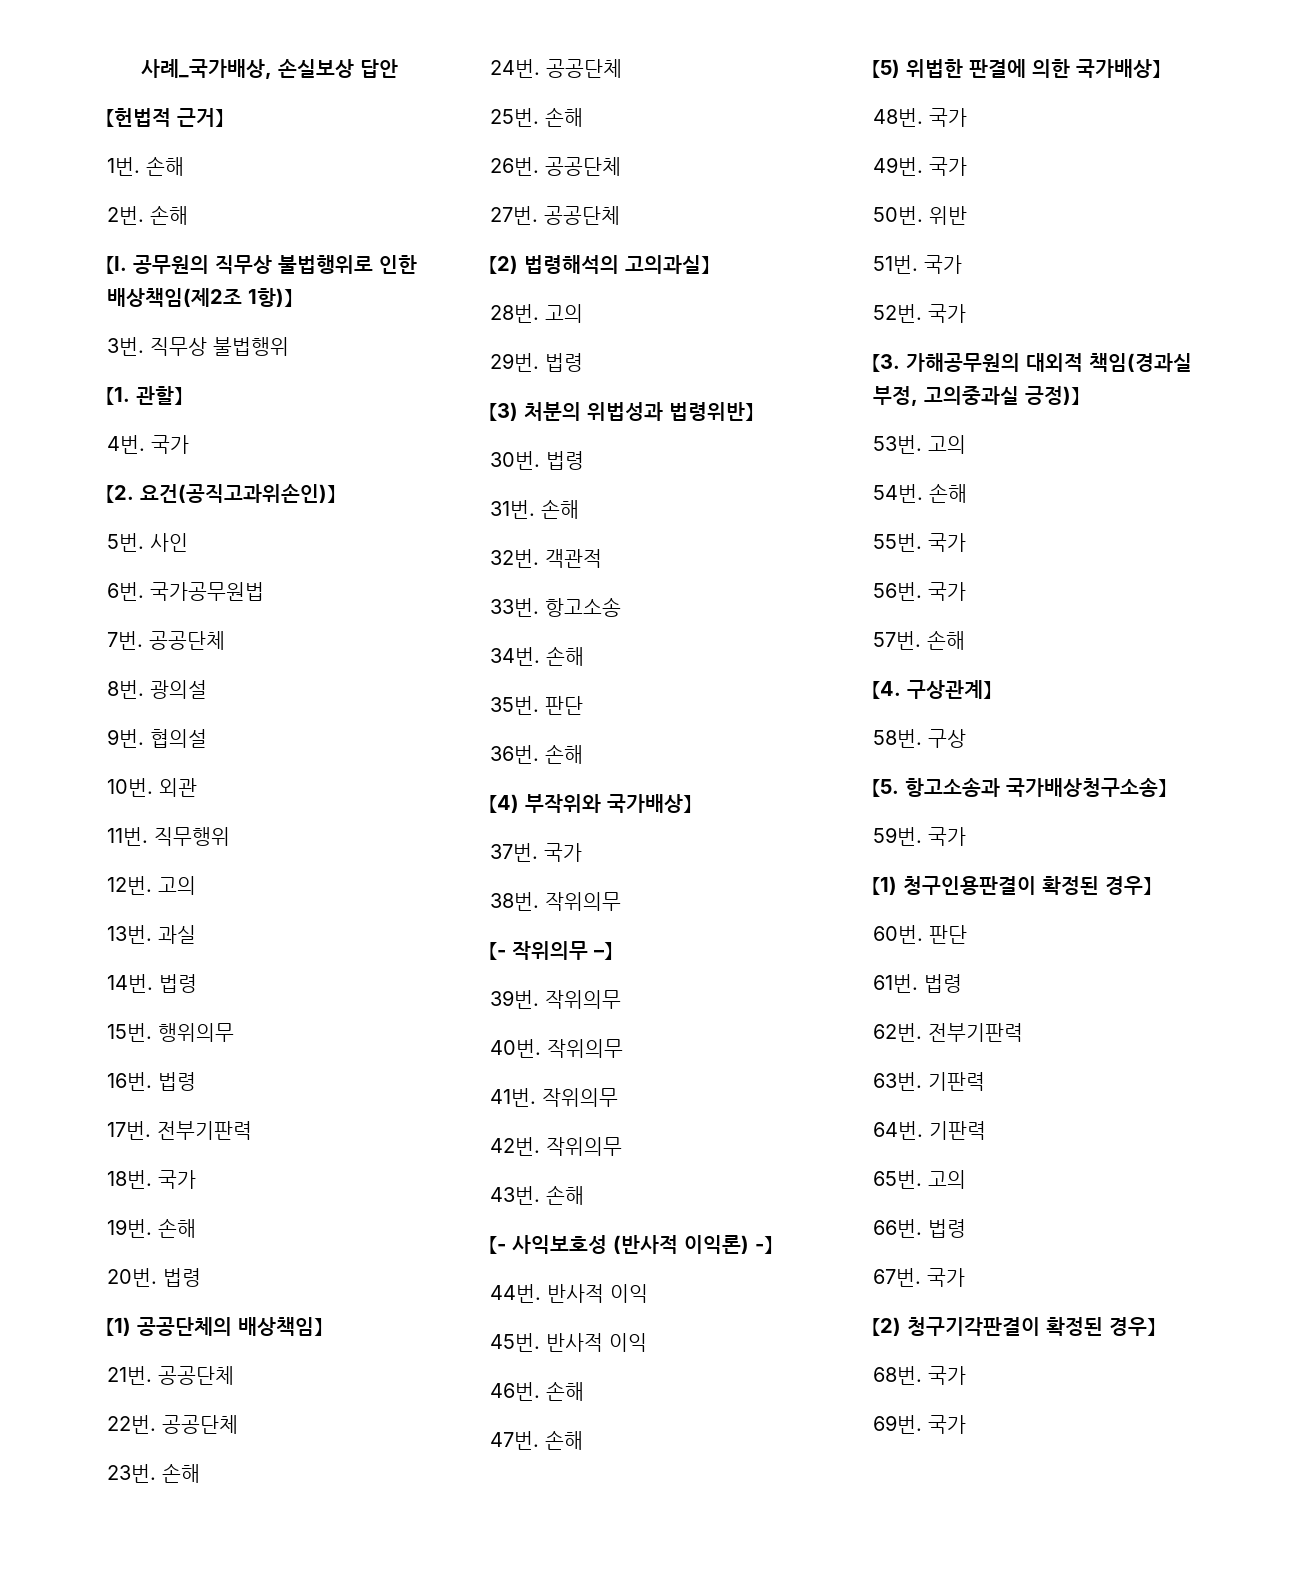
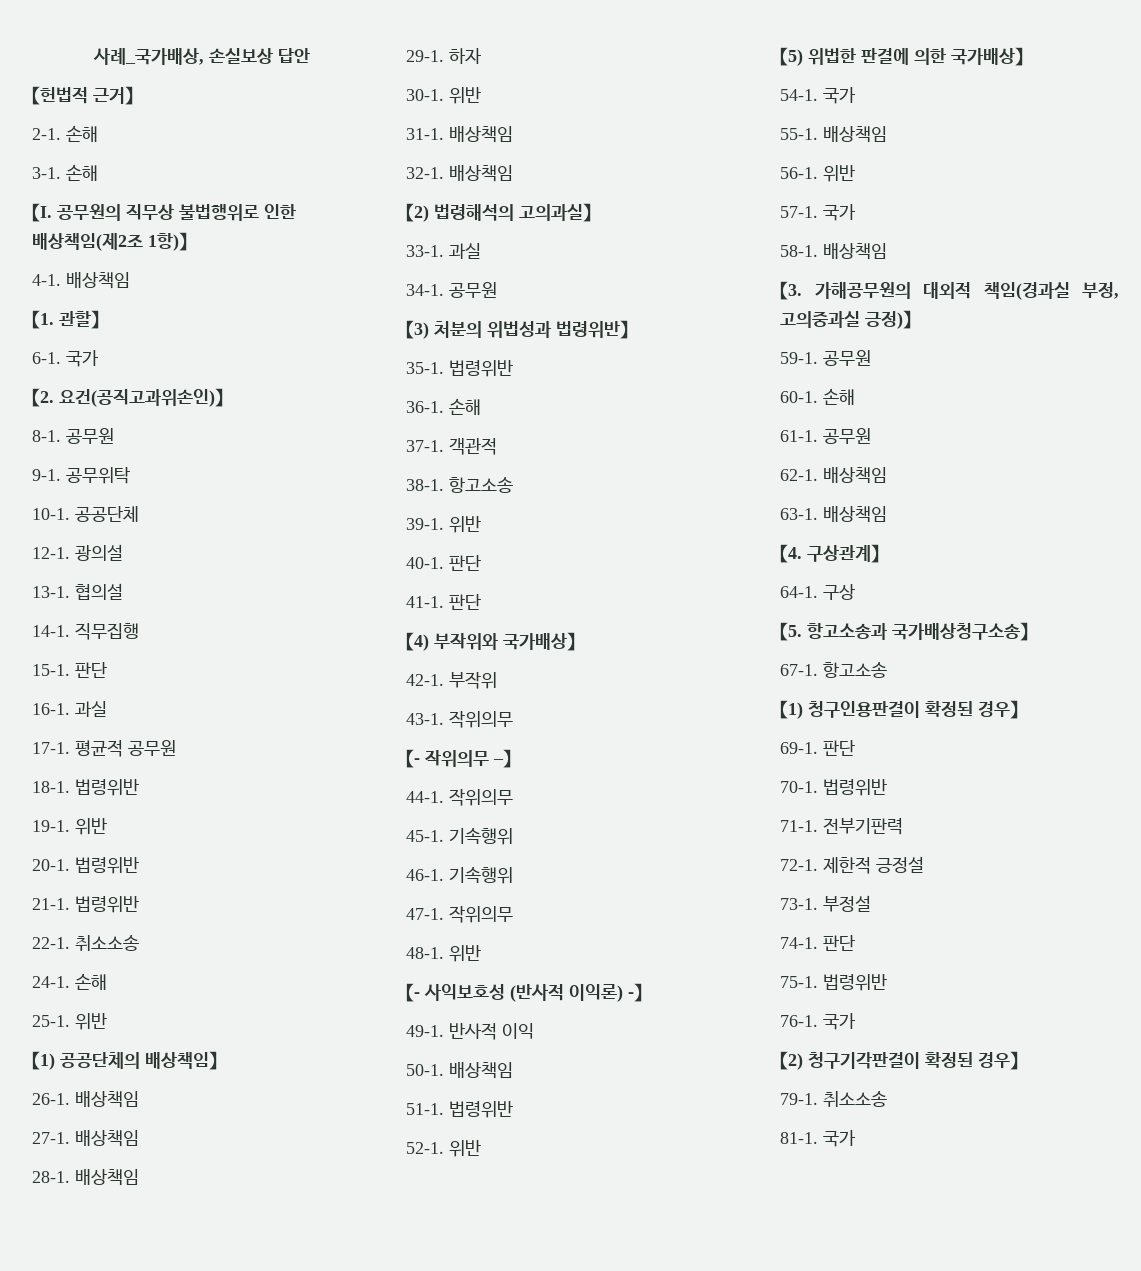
- 1번. 손해
- 2번.
+ 2-1. 손해
+ 3-1.
- 3번. 직무상 불법행위
+ 4-1. 배상책임
- 4번.
+ 6-1.
- 5번. 사인
- 6번. 국가공무원법
- 7번. 공공단체
- 8번.
+ 8-1. 공무원
+ 9-1. 공무위탁
+ 10-1. 공공단체
+ 12-1.
- 9번.
+ 13-1.
- 10번. 외관
- 11번. 직무행위
- 12번. 고의
- 13번. 과실
- 14번. 법령
- 15번. 행위의무
- 16번. 법령
- 17번. 전부기판력
- 18번. 국가
- 19번. 손해
- 20번. 법령
+ 14-1. 직무집행
+ 15-1. 판단
+ 16-1. 과실
+ 17-1. 평균적 공무원
+ 18-1. 법령위반
+ 19-1. 위반
+ 20-1. 법령위반
+ 21-1. 법령위반
+ 22-1. 취소소송
+ 24-1. 손해
+ 25-1. 위반
- 21번. 공공단체
- 22번. 공공단체
- 23번. 손해
- 24번. 공공단체
- 25번. 손해
- 26번. 공공단체
- 27번. 공공단체
+ 26-1. 배상책임
+ 27-1. 배상책임
+ 28-1. 배상책임
+ 29-1. 하자
+ 30-1. 위반
+ 31-1. 배상책임
+ 32-1. 배상책임
- 28번. 고의
- 29번. 법령
+ 33-1. 과실
+ 34-1. 공무원
- 30번. 법령
- 31번. 손해
- 32번.
+ 35-1. 법령위반
+ 36-1. 손해
+ 37-1.
- 33번. 항고소송
- 34번. 손해
- 35번. 판단
- 36번. 손해
+ 38-1. 항고소송
+ 39-1. 위반
+ 40-1. 판단
+ 41-1. 판단
- 37번. 국가
- 38번.
+ 42-1. 부작위
+ 43-1.
- 39번. 작위의무
- 40번. 작위의무
- 41번. 작위의무
- 42번. 작위의무
- 43번. 손해
+ 44-1. 작위의무
+ 45-1. 기속행위
+ 46-1. 기속행위
+ 47-1. 작위의무
+ 48-1. 위반
- 44번. 반사적 이익
- 45번. 반사적 이익
- 46번. 손해
- 47번. 손해
+ 49-1. 반사적 이익
+ 50-1. 배상책임
+ 51-1. 법령위반
+ 52-1. 위반
- 48번. 국가
- 49번. 국가
- 50번. 위반
- 51번. 국가
- 52번. 국가
+ 54-1. 국가
+ 55-1. 배상책임
+ 56-1. 위반
+ 57-1. 국가
+ 58-1. 배상책임
- 53번. 고의
- 54번. 손해
- 55번. 국가
- 56번. 국가
- 57번. 손해
+ 59-1. 공무원
+ 60-1. 손해
+ 61-1. 공무원
+ 62-1. 배상책임
+ 63-1. 배상책임
- 58번.
+ 64-1.
- 59번. 국가
+ 67-1. 항고소송
- 60번. 판단
- 61번. 법령
- 62번. 전부기판력
- 63번. 기판력
- 64번. 기판력
- 65번. 고의
- 66번. 법령
- 67번.
+ 69-1. 판단
+ 70-1. 법령위반
+ 71-1. 전부기판력
+ 72-1. 제한적 긍정설
+ 73-1. 부정설
+ 74-1. 판단
+ 75-1. 법령위반
+ 76-1.
- 68번. 국가
- 69번. 국가
+ 79-1. 취소소송
+ 81-1. 국가

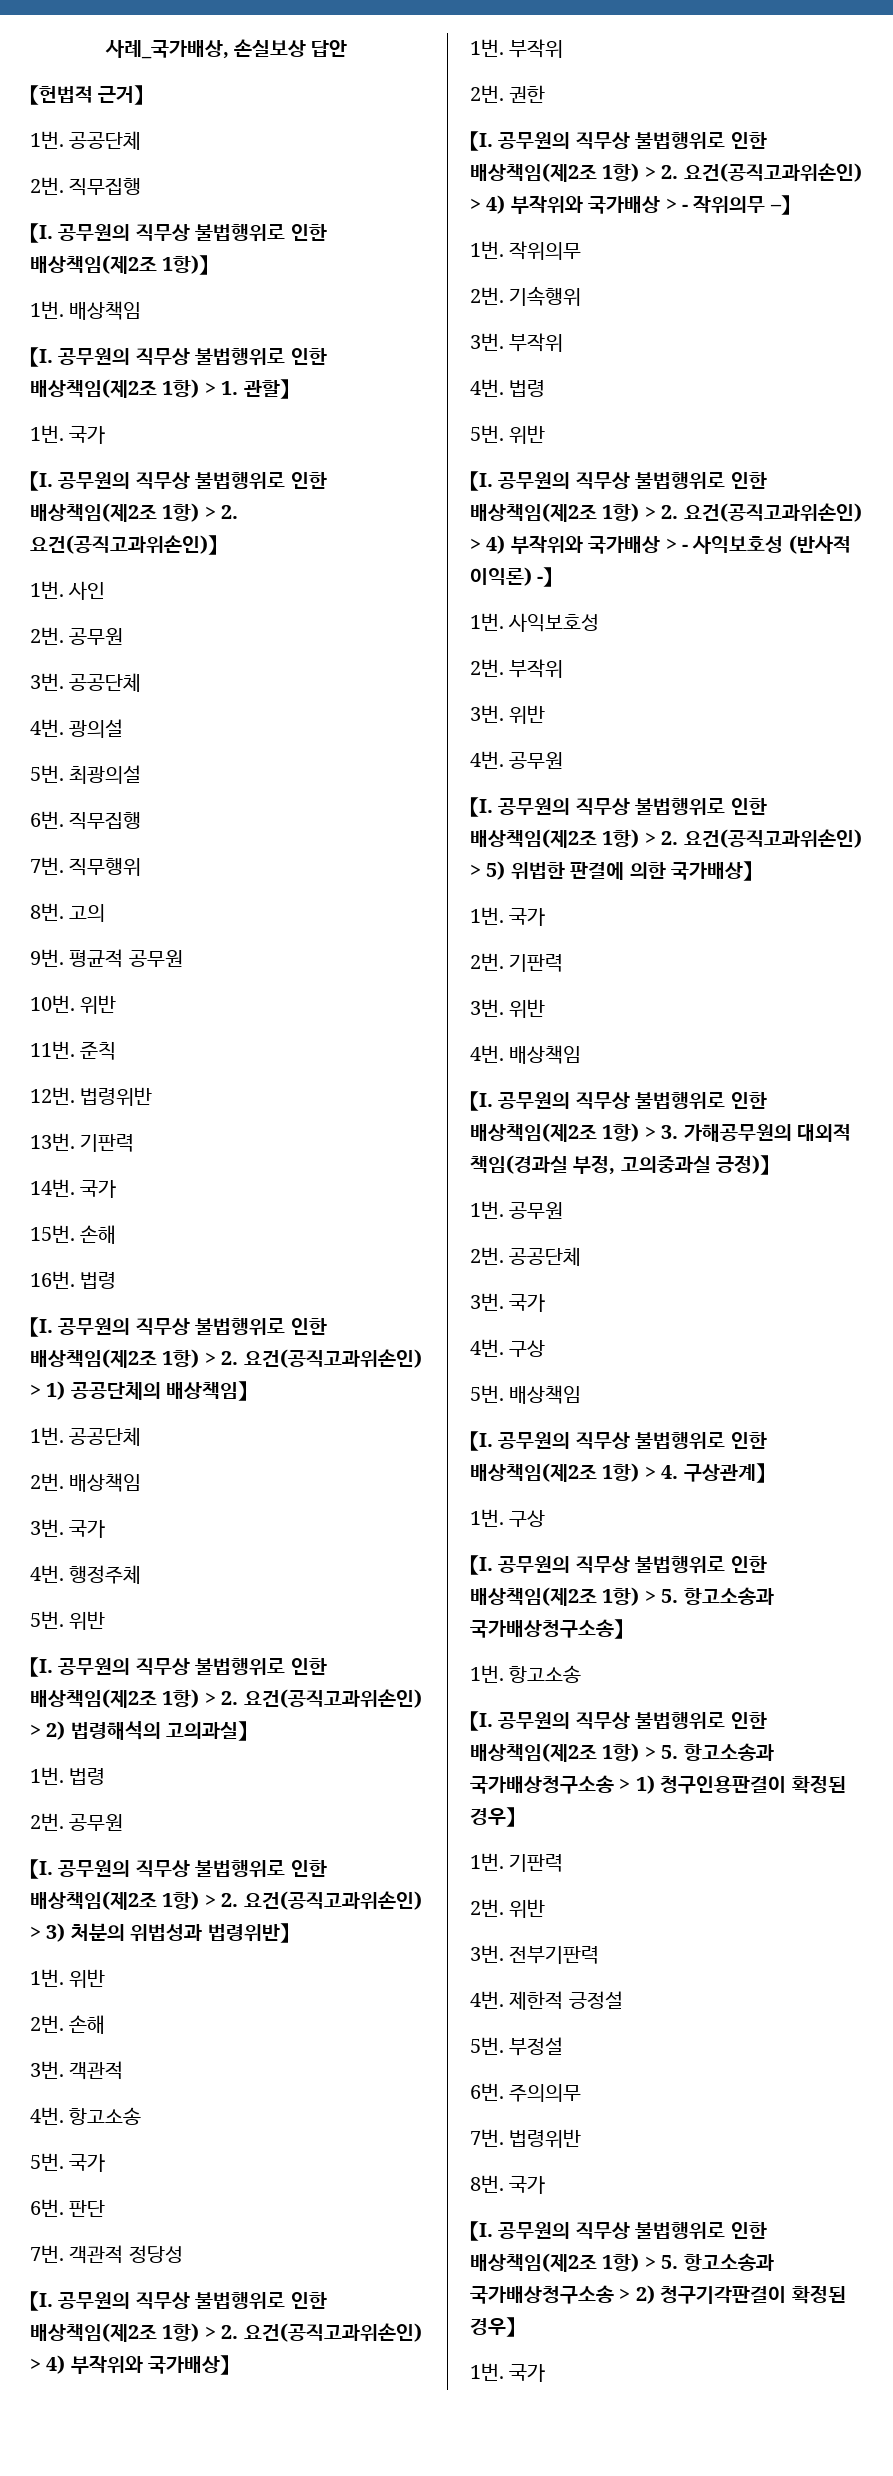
  【헌법적 근거】
- 2-1. 손해
- 3-1. 손해
+ 1번. 공공단체
+ 2번. 직무집행
- 4-1. 배상책임
- 【1. 관할】
- 6-1. 국가
- 【2. 요건(공직고과위손인)】
- 8-1. 공무원
- 9-1. 공무위탁
- 10-1. 공공단체
- 12-1.
+ 1번. 배상책임
+ 【I. 공무원의 직무상 불법행위로 인한 배상책임(제2조 1항) > 1. 관할】
+ 1번. 국가
+ 【I. 공무원의 직무상 불법행위로 인한 배상책임(제2조 1항) > 2. 요건(공직고과위손인)】
+ 1번. 사인
+ 2번. 공무원
+ 3번. 공공단체
+ 4번.
- 13-1. 협의설
- 14-1. 직무집행
- 15-1. 판단
- 16-1. 과실
- 17-1. 평균적 공무원
- 18-1. 법령위반
- 19-1. 위반
- 20-1. 법령위반
- 21-1. 법령위반
- 22-1. 취소소송
- 24-1. 손해
- 25-1. 위반
- 【1) 공공단체의 배상책임】
- 26-1. 배상책임
- 27-1. 배상책임
- 28-1. 배상책임
- 29-1. 하자
- 30-1. 위반
- 31-1. 배상책임
- 32-1. 배상책임
- 【2) 법령해석의 고의과실】
+ 5번. 최광의설
+ 6번. 직무집행
+ 7번. 직무행위
+ 8번. 고의
+ 9번. 평균적 공무원
+ 10번. 위반
+ 11번. 준칙
+ 12번. 법령위반
+ 13번. 기판력
+ 14번. 국가
+ 15번. 손해
+ 16번. 법령
+ 【I. 공무원의 직무상 불법행위로 인한 배상책임(제2조 1항) > 2. 요건(공직고과위손인) > 1) 공공단체의 배상책임】
+ 1번. 공공단체
+ 2번. 배상책임
+ 3번. 국가
+ 4번. 행정주체
+ 5번. 위반
+ 【I. 공무원의 직무상 불법행위로 인한 배상책임(제2조 1항) > 2. 요건(공직고과위손인) > 2) 법령해석의 고의과실】
- 33-1. 과실
- 34-1. 공무원
- 【3) 처분의 위법성과 법령위반】
+ 1번. 법령
+ 2번. 공무원
+ 【I. 공무원의 직무상 불법행위로 인한 배상책임(제2조 1항) > 2. 요건(공직고과위손인) > 3) 처분의 위법성과 법령위반】
- 35-1. 법령위반
- 36-1. 손해
- 37-1.
+ 1번. 위반
+ 2번. 손해
+ 3번.
- 38-1. 항고소송
- 39-1. 위반
- 40-1. 판단
- 41-1. 판단
- 【4) 부작위와 국가배상】
+ 4번. 항고소송
+ 5번. 국가
+ 6번. 판단
+ 7번. 객관적 정당성
+ 【I. 공무원의 직무상 불법행위로 인한 배상책임(제2조 1항) > 2. 요건(공직고과위손인) > 4) 부작위와 국가배상】
- 42-1. 부작위
- 43-1. 작위의무
- 【- 작위의무 –】
+ 1번. 부작위
+ 2번. 권한
+ 【I. 공무원의 직무상 불법행위로 인한 배상책임(제2조 1항) > 2. 요건(공직고과위손인) > 4) 부작위와 국가배상 > - 작위의무 –】
- 44-1. 작위의무
- 45-1. 기속행위
- 46-1. 기속행위
- 47-1. 작위의무
- 48-1. 위반
- 【- 사익보호성 (반사적 이익론) -】
+ 1번. 작위의무
+ 2번. 기속행위
+ 3번. 부작위
+ 4번. 법령
+ 5번. 위반
+ 【I. 공무원의 직무상 불법행위로 인한 배상책임(제2조 1항) > 2. 요건(공직고과위손인) > 4) 부작위와 국가배상 > - 사익보호성 (반사적 이익론) -】
- 49-1. 반사적 이익
- 50-1. 배상책임
- 51-1. 법령위반
- 52-1. 위반
- 【5) 위법한 판결에 의한 국가배상】
- 54-1. 국가
- 55-1. 배상책임
- 56-1. 위반
- 57-1. 국가
- 58-1. 배상책임
- 【3. 가해공무원의 대외적 책임(경과실 부정, 고의중과실 긍정)】
+ 1번. 사익보호성
+ 2번. 부작위
+ 3번. 위반
+ 4번. 공무원
+ 【I. 공무원의 직무상 불법행위로 인한 배상책임(제2조 1항) > 2. 요건(공직고과위손인) > 5) 위법한 판결에 의한 국가배상】
+ 1번. 국가
+ 2번. 기판력
+ 3번. 위반
+ 4번. 배상책임
+ 【I. 공무원의 직무상 불법행위로 인한 배상책임(제2조 1항) > 3. 가해공무원의 대외적 책임(경과실 부정, 고의중과실 긍정)】
- 59-1. 공무원
- 60-1. 손해
- 61-1. 공무원
- 62-1. 배상책임
- 63-1. 배상책임
- 【4. 구상관계】
- 64-1.
+ 1번. 공무원
+ 2번. 공공단체
+ 3번. 국가
+ 4번. 구상
+ 5번. 배상책임
+ 【I. 공무원의 직무상 불법행위로 인한 배상책임(제2조 1항) > 4. 구상관계】
+ 1번.
- 【5. 항고소송과 국가배상청구소송】
- 67-1.
+ 【I. 공무원의 직무상 불법행위로 인한 배상책임(제2조 1항) > 5. 항고소송과 국가배상청구소송】
+ 1번.
- 【1) 청구인용판결이 확정된 경우】
+ 【I. 공무원의 직무상 불법행위로 인한 배상책임(제2조 1항) > 5. 항고소송과 국가배상청구소송 > 1) 청구인용판결이 확정된 경우】
- 69-1. 판단
- 70-1. 법령위반
- 71-1.
+ 1번. 기판력
+ 2번. 위반
+ 3번.
  전부기판력
- 72-1.
+ 4번.
  제한적 긍정설
- 73-1.
+ 5번.
- 74-1. 판단
- 75-1. 법령위반
- 76-1. 국가
- 【2) 청구기각판결이 확정된 경우】
- 79-1. 취소소송
- 81-1.
+ 6번. 주의의무
+ 7번. 법령위반
+ 8번. 국가
+ 【I. 공무원의 직무상 불법행위로 인한 배상책임(제2조 1항) > 5. 항고소송과 국가배상청구소송 > 2) 청구기각판결이 확정된 경우】
+ 1번.

